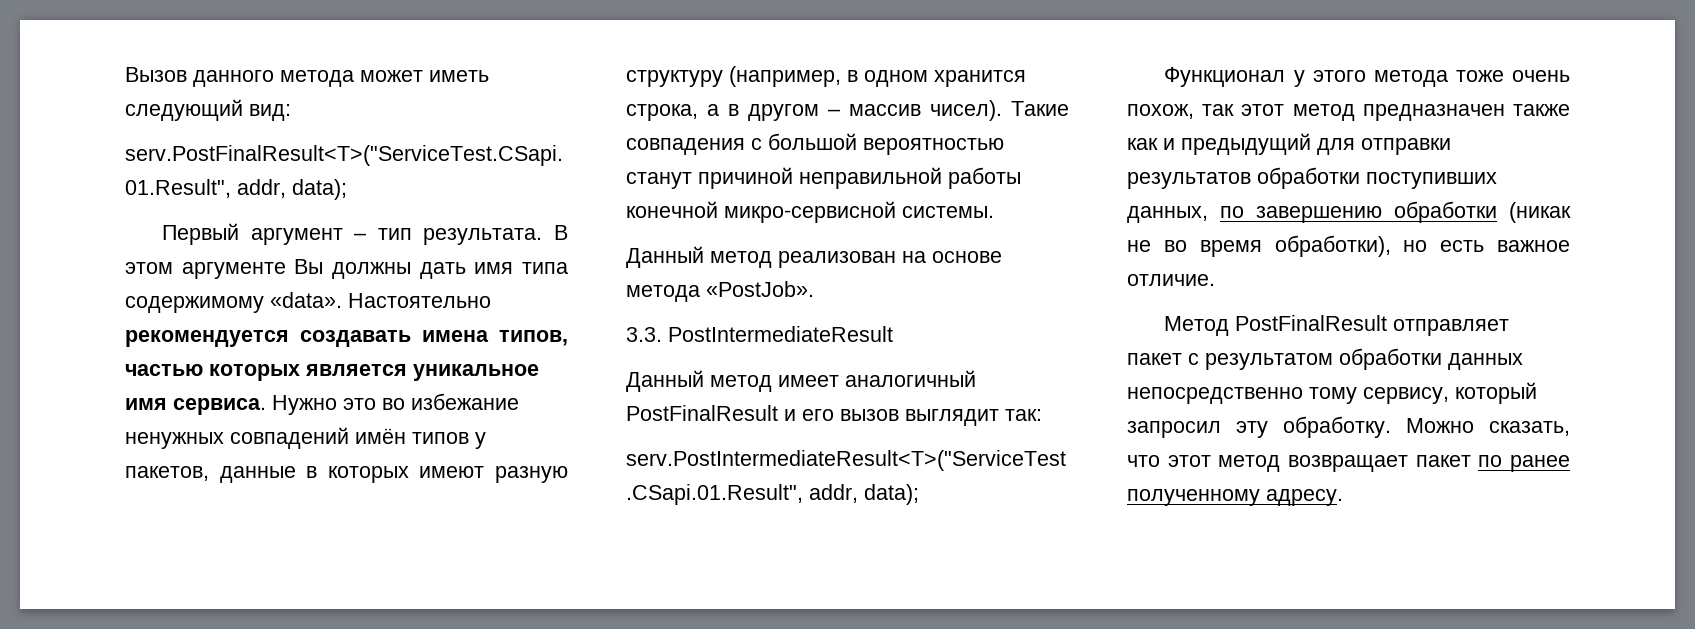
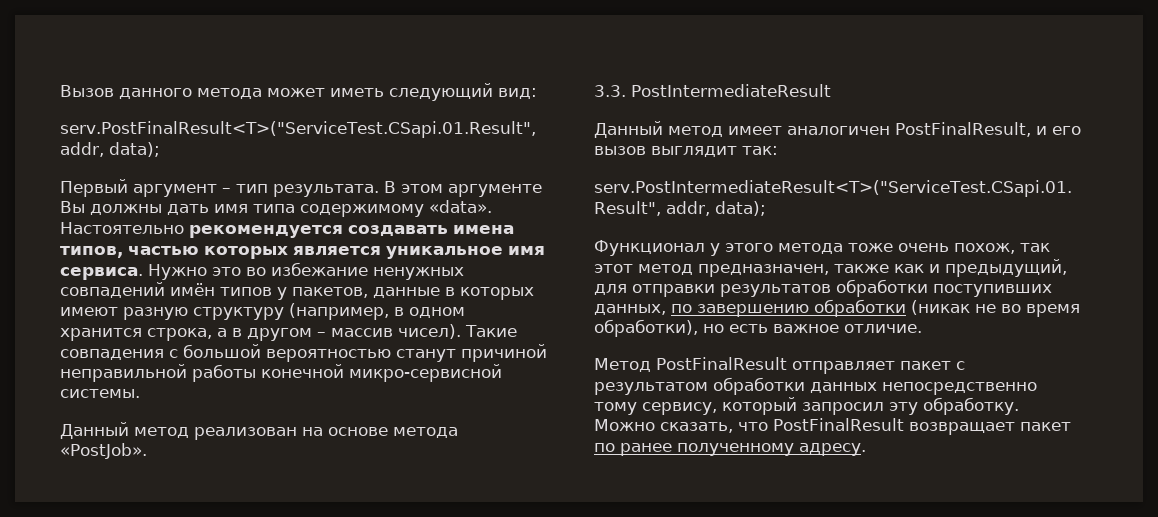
- Данный метод имеет аналогичный PostFinalResult и его вызов выглядит так:
+ Данный метод имеет аналогичен PostFinalResult, и его вызов выглядит так:
- Функционал у этого метода тоже очень похож, так этот метод предназначен также как и предыдущий для отправки результатов обработки поступивших данных, по завершению обработки (никак не во время обработки), но есть важное отличие.
+ Функционал у этого метода тоже очень похож, так этот метод предназначен, также как и предыдущий, для отправки результатов обработки поступивших данных, по завершению обработки (никак не во время обработки), но есть важное отличие.
- Можно сказать, что этот метод возвращает пакет по ранее полученному адресу.
+ Можно сказать, что PostFinalResult возвращает пакет по ранее полученному адресу.

